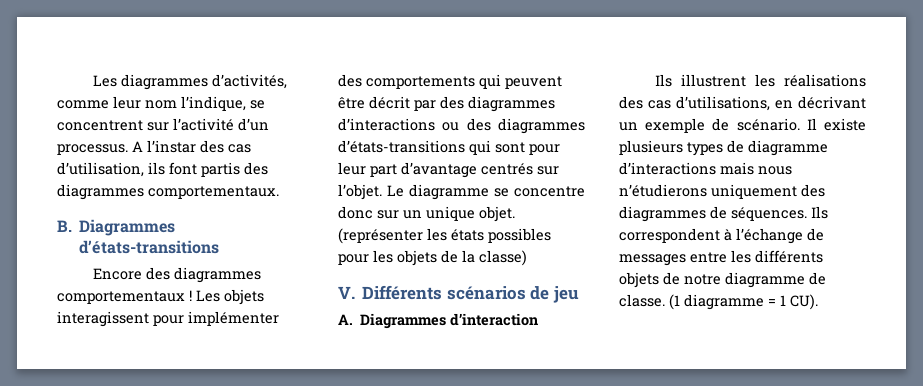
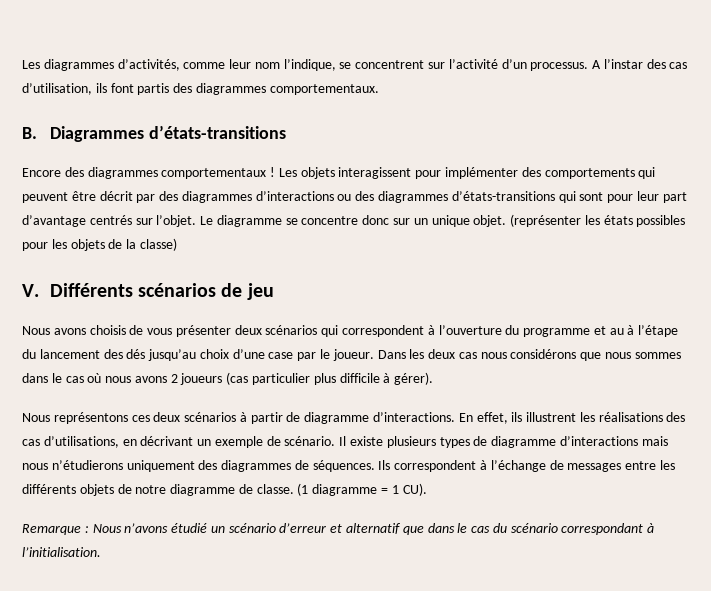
- A. Diagrammes d’interaction
- Ils illustrent les réalisations des cas d’utilisations, en décrivant un exemple de scénario.
+ Nous avons choisis de vous présenter deux scénarios qui correspondent à l’ouverture du programme et au à l’étape du lancement des dés jusqu’au choix d’une case par le joueur. Dans les deux cas nous considérons que nous sommes dans le cas où nous avons 2 joueurs (cas particulier plus difficile à gérer).
+ Nous représentons ces deux scénarios à partir de diagramme d’interactions. En effet, ils illustrent les réalisations des cas d’utilisations, en décrivant un exemple de scénario.
+ Remarque : Nous n’avons étudié un scénario d’erreur et alternatif que dans le cas du scénario correspondant à l’initialisation.

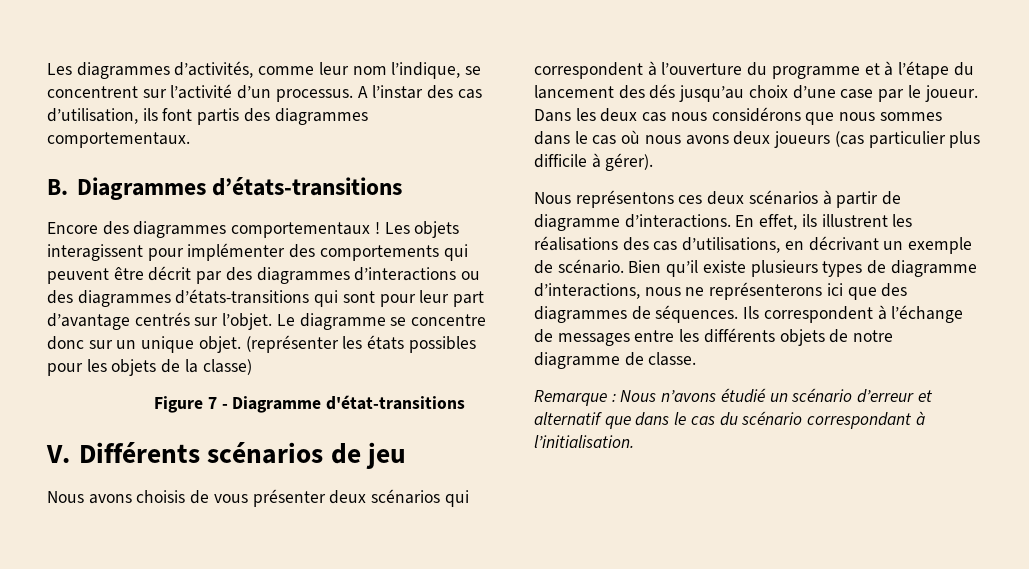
+ Figure 7 - Diagramme d'état-transitions
- Nous avons choisis de vous présenter deux scénarios qui correspondent à l’ouverture du programme et au à l’étape du lancement des dés jusqu’au choix d’une case par le joueur.
+ Nous avons choisis de vous présenter deux scénarios qui correspondent à l’ouverture du programme et à l’étape du lancement des dés jusqu’au choix d’une case par le joueur.
- Dans les deux cas nous considérons que nous sommes dans le cas où nous avons 2 joueurs (cas particulier plus difficile à gérer).
+ Dans les deux cas nous considérons que nous sommes dans le cas où nous avons deux joueurs (cas particulier plus difficile à gérer).
- Il existe plusieurs types de diagramme d’interactions mais nous n’étudierons uniquement des diagrammes de séquences.
+ Bien qu’il existe plusieurs types de diagramme d’interactions, nous ne représenterons ici que des diagrammes de séquences.
- (1 diagramme = 1 CU).

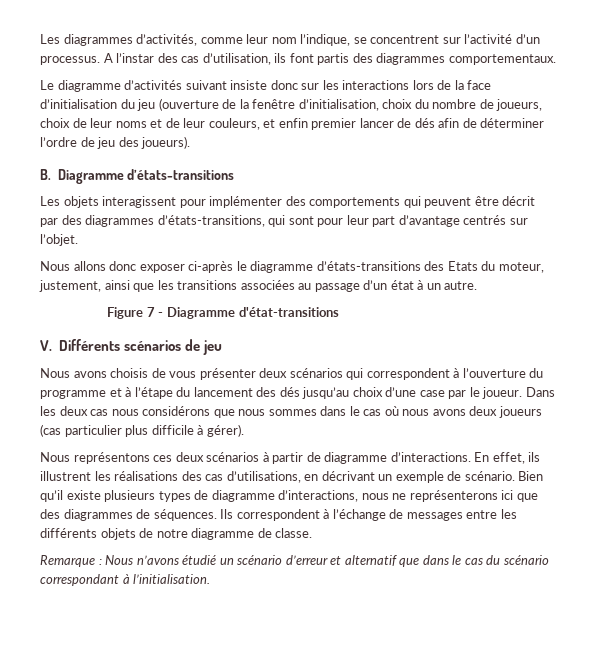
+ Le diagramme d’activités suivant insiste donc sur les interactions lors de la face d’initialisation du jeu (ouverture de la fenêtre d’initialisation, choix du nombre de joueurs, choix de leur noms et de leur couleurs, et enfin premier lancer de dés afin de déterminer l’ordre de jeu des joueurs).
- B. Diagrammes d’états-transitions
+ B. Diagramme d’états-transitions
- Encore des diagrammes comportementaux ! Les objets interagissent pour implémenter des comportements qui peuvent être décrit par des diagrammes d’interactions ou des diagrammes d’états-transitions qui sont pour leur part d’avantage centrés sur l’objet. Le diagramme se concentre donc sur un unique objet. (représenter les états possibles pour les objets de la classe)
+ Les objets interagissent pour implémenter des comportements qui peuvent être décrit par des diagrammes d’états-transitions, qui sont pour leur part d’avantage centrés sur l’objet.
+ Nous allons donc exposer ci-après le diagramme d’états-transitions des Etats du moteur, justement, ainsi que les transitions associées au passage d’un état à un autre.

